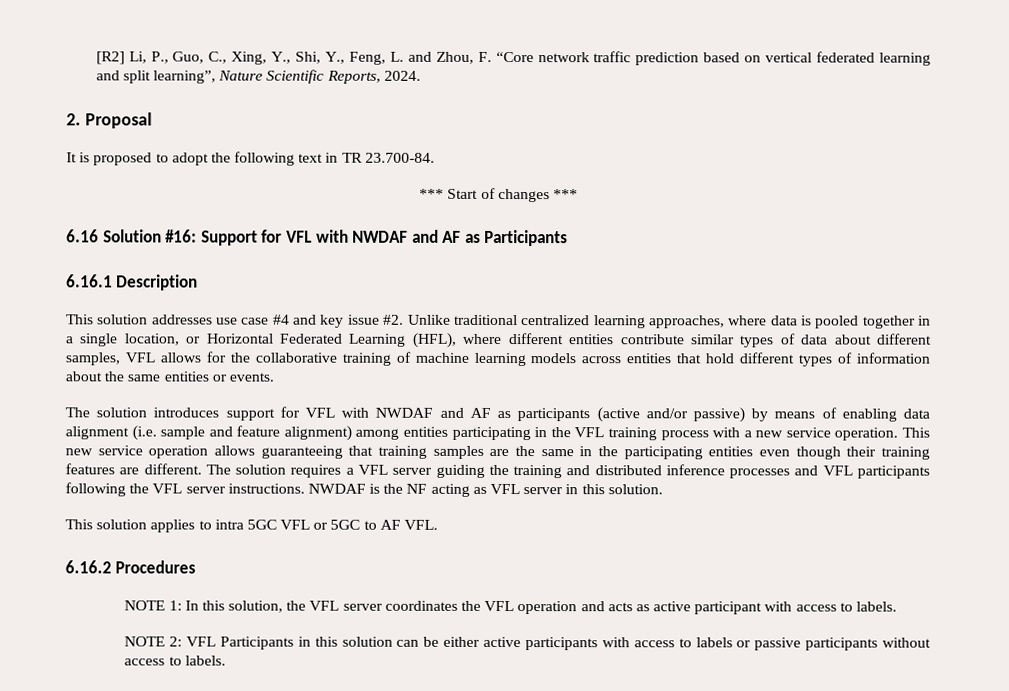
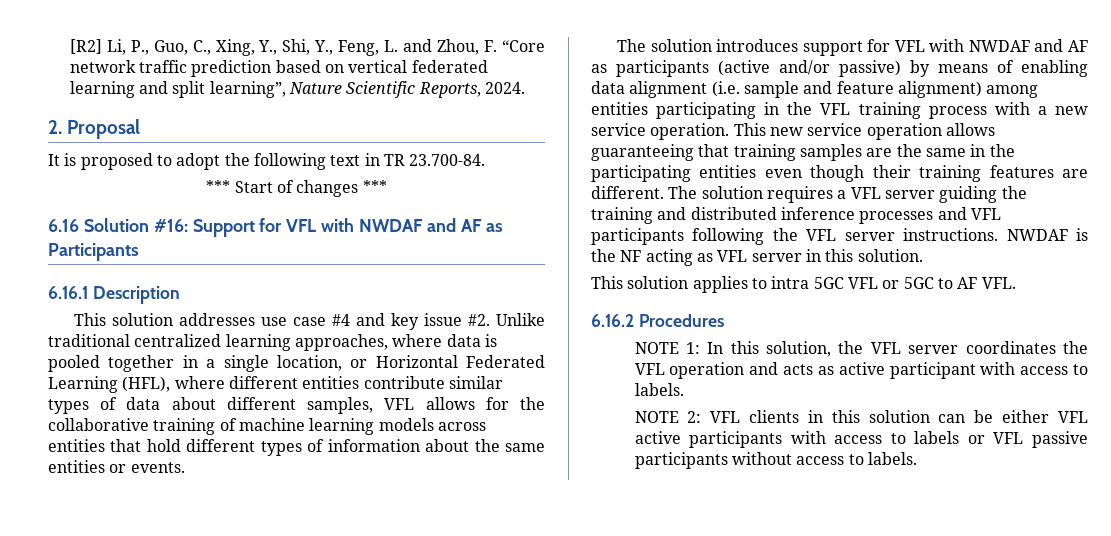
- NOTE 2: VFL Participants in this solution can be either active participants with access to labels or passive participants without access to labels.
+ NOTE 2: VFL clients in this solution can be either VFL active participants with access to labels or VFL passive participants without access to labels.

